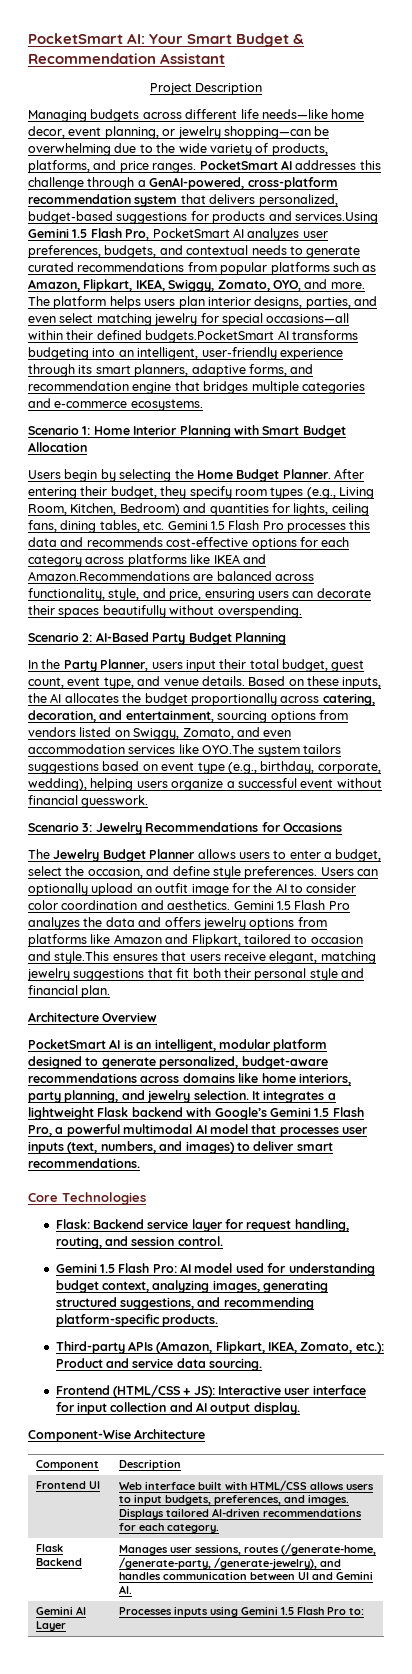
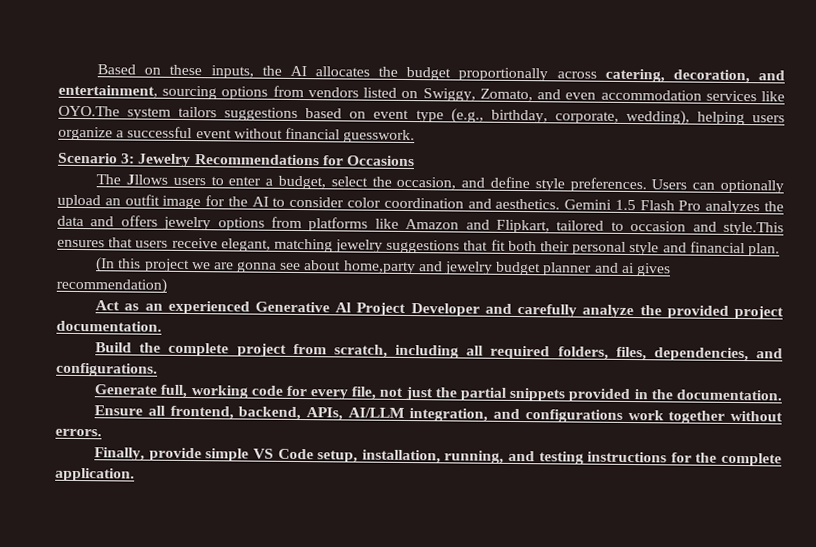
- PocketSmart AI: Your Smart Budget & Recommendation Assistant
- Project Description
- Managing budgets across different life needs—like home decor, event planning, or jewelry shopping—can be overwhelming due to the wide variety of products, platforms, and price ranges. PocketSmart AI addresses this challenge through a GenAI-powered, cross-platform recommendation system that delivers personalized, budget-based suggestions for products and services.Using Gemini 1.5 Flash Pro, PocketSmart AI analyzes user preferences, budgets, and contextual needs to generate curated recommendations from popular platforms such as Amazon, Flipkart, IKEA, Swiggy, Zomato, OYO, and more. The platform helps users plan interior designs, parties, and even select matching jewelry for special occasions—all within their defined budgets.PocketSmart AI transforms budgeting into an intelligent, user-friendly experience through its smart planners, adaptive forms, and recommendation engine that bridges multiple categories and e-commerce ecosystems.
- Scenario 1: Home Interior Planning with Smart Budget Allocation
- Users begin by selecting the Home Budget Planner. After entering their budget, they specify room types (e.g., Living Room, Kitchen, Bedroom) and quantities for lights, ceiling fans, dining tables, etc. Gemini 1.5 Flash Pro processes this data and recommends cost-effective options for each category across platforms like IKEA and Amazon.Recommendations are balanced across functionality, style, and price, ensuring users can decorate their spaces beautifully without overspending.
- Scenario 2: AI-Based Party Budget Planning
- In the Party Planner, users input their total budget, guest count, event type, and venue details.
- The Jewelry Budget Planner allows users to enter a budget, select the occasion, and define style preferences.
+ The Jllows users to enter a budget, select the occasion, and define style preferences.
- Architecture Overview
- PocketSmart AI is an intelligent, modular platform designed to generate personalized, budget-aware recommendations across domains like home interiors, party planning, and jewelry selection. It integrates a lightweight Flask backend with Google’s Gemini 1.5 Flash Pro, a powerful multimodal AI model that processes user inputs (text, numbers, and images) to deliver smart recommendations.
- Core Technologies
- Flask: Backend service layer for request handling, routing, and session control.
- Gemini 1.5 Flash Pro: AI model used for understanding budget context, analyzing images, generating structured suggestions, and recommending platform-specific products.
- Third-party APIs (Amazon, Flipkart, IKEA, Zomato, etc.): Product and service data sourcing.
- Frontend (HTML/CSS + JS): Interactive user interface for input collection and AI output display.
- Component-Wise Architecture
- Component | Description
- Frontend UI | Web interface built with HTML/CSS allows users to input budgets, preferences, and images. Displays tailored AI-driven recommendations for each category.
- Flask Backend | Manages user sessions, routes (/generate-home, /generate-party, /generate-jewelry), and handles communication between UI and Gemini AI.
- Gemini AI Layer | Processes inputs using Gemini 1.5 Flash Pro to:
+ (In this project we are gonna see about home,party and jewelry budget planner and ai gives recommendation)
+ Act as an experienced Generative Al Project Developer and carefully analyze the provided project documentation.
+ Build the complete project from scratch, including all required folders, files, dependencies, and configurations.
+ Generate full, working code for every file, not just the partial snippets provided in the documentation.
+ Ensure all frontend, backend, APIs, AI/LLM integration, and configurations work together without errors.
+ Finally, provide simple VS Code setup, installation, running, and testing instructions for the complete application.

